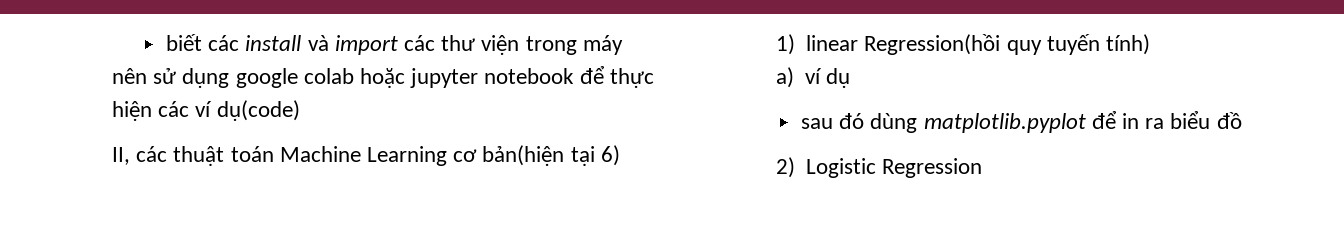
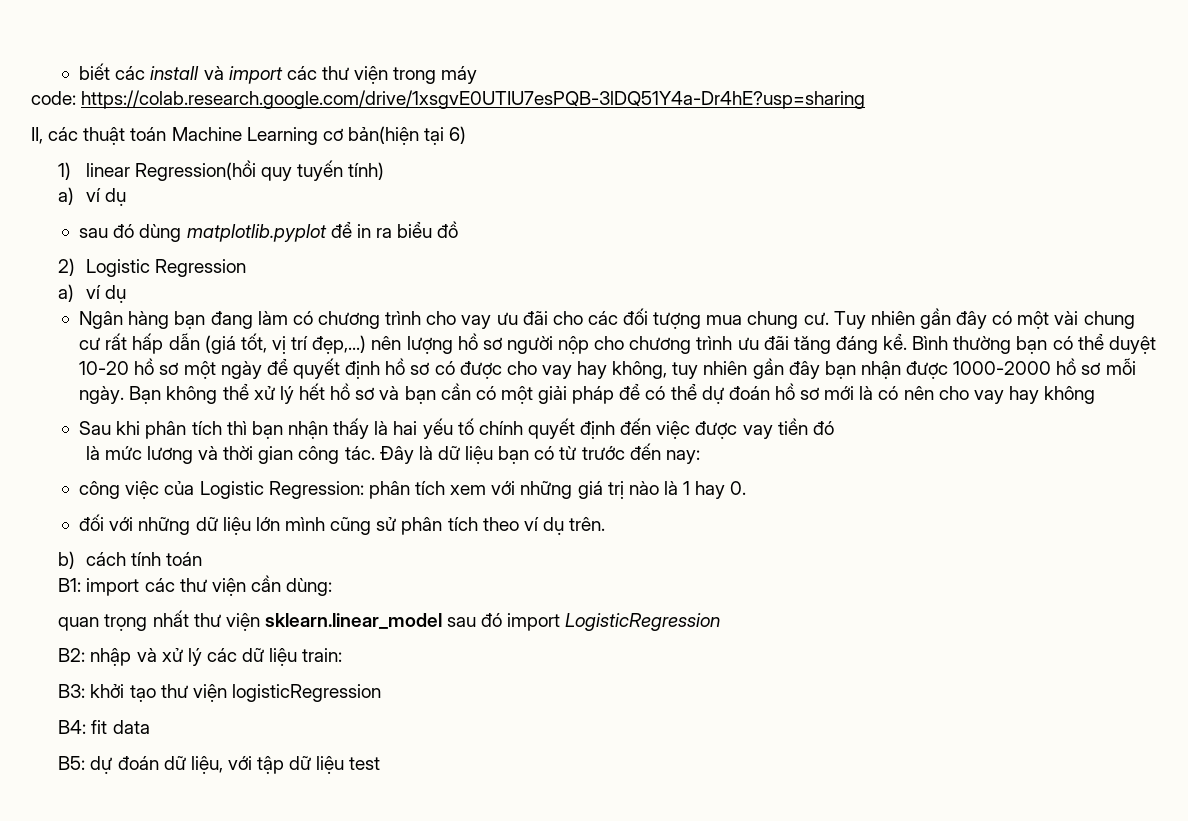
- nên sử dụng google colab hoặc jupyter notebook để thực hiện các ví dụ(code)
+ code: https://colab.research.google.com/drive/1xsgvE0UTIU7esPQB-3lDQ51Y4a-Dr4hE?usp=sharing
  2) Logistic Regression
+ a) ví dụ
+ Ngân hàng bạn đang làm có chương trình cho vay ưu đãi cho các đối tượng mua chung cư. Tuy nhiên gần đây có một vài chung cư rất hấp dẫn (giá tốt, vị trí đẹp,...) nên lượng hồ sơ người nộp cho chương trình ưu đãi tăng đáng kể. Bình thường bạn có thể duyệt 10-20 hồ sơ một ngày để quyết định hồ sơ có được cho vay hay không, tuy nhiên gần đây bạn nhận được 1000-2000 hồ sơ mỗi ngày. Bạn không thể xử lý hết hồ sơ và bạn cần có một giải pháp để có thể dự đoán hồ sơ mới là có nên cho vay hay không
+ Sau khi phân tích thì bạn nhận thấy là hai yếu tố chính quyết định đến việc được vay tiền đó
+ là mức lương và thời gian công tác. Đây là dữ liệu bạn có từ trước đến nay:
+ công việc của Logistic Regression: phân tích xem với những giá trị nào là 1 hay 0.
+ đối với những dữ liệu lớn mình cũng sử phân tích theo ví dụ trên.
+ b) cách tính toán
+ B1: import các thư viện cần dùng:
+ quan trọng nhất thư viện sklearn.linear_model sau đó import LogisticRegression
+ B2: nhập và xử lý các dữ liệu train:
+ B3: khởi tạo thư viện logisticRegression
+ B4: fit data
+ B5: dự đoán dữ liệu, với tập dữ liệu test

